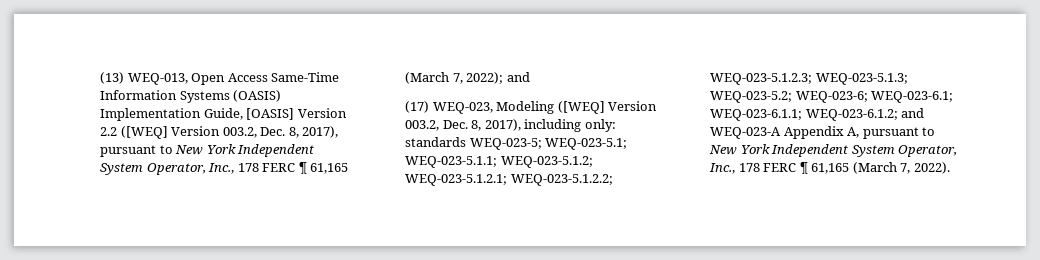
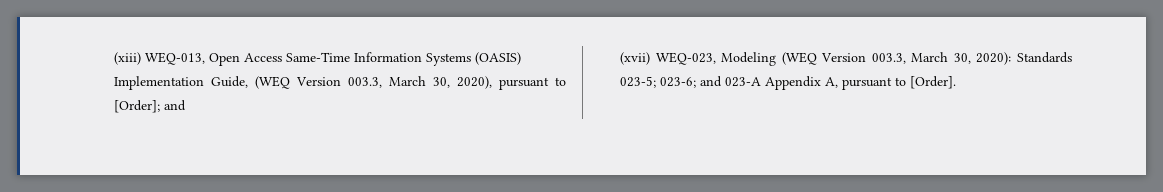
- (13) WEQ-013, Open Access Same-Time Information Systems (OASIS) Implementation Guide, [OASIS] Version 2.2 ([WEQ] Version 003.2, Dec. 8, 2017), pursuant to New York Independent System Operator, Inc., 178 FERC ¶ 61,165 (March 7, 2022); and
+ (xiii) WEQ-013, Open Access Same-Time Information Systems (OASIS) Implementation Guide, (WEQ Version 003.3, March 30, 2020), pursuant to [Order]; and
- (17) WEQ-023, Modeling ([WEQ] Version 003.2, Dec. 8, 2017), including only: standards WEQ-023-5; WEQ-023-5.1; WEQ-023-5.1.1; WEQ-023-5.1.2; WEQ-023-5.1.2.1; WEQ-023-5.1.2.2; WEQ-023-5.1.2.3; WEQ-023-5.1.3; WEQ-023-5.2; WEQ-023-6; WEQ-023-6.1; WEQ-023-6.1.1; WEQ-023-6.1.2; and WEQ-023-A Appendix A, pursuant to New York Independent System Operator, Inc., 178 FERC ¶ 61,165 (March 7, 2022).
+ (xvii) WEQ-023, Modeling (WEQ Version 003.3, March 30, 2020): Standards 023-5; 023-6; and 023-A Appendix A, pursuant to [Order].

